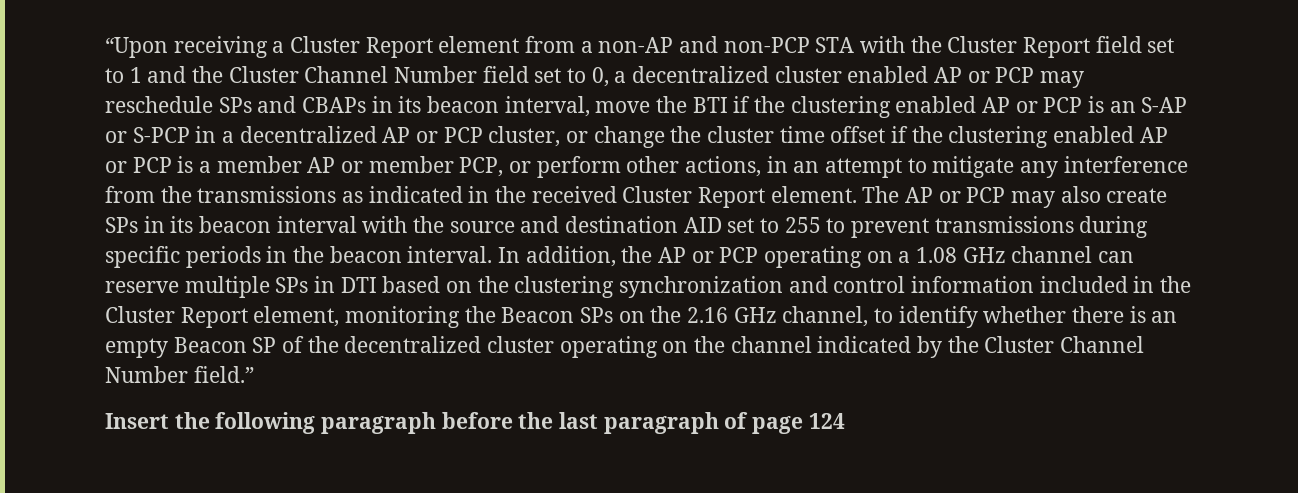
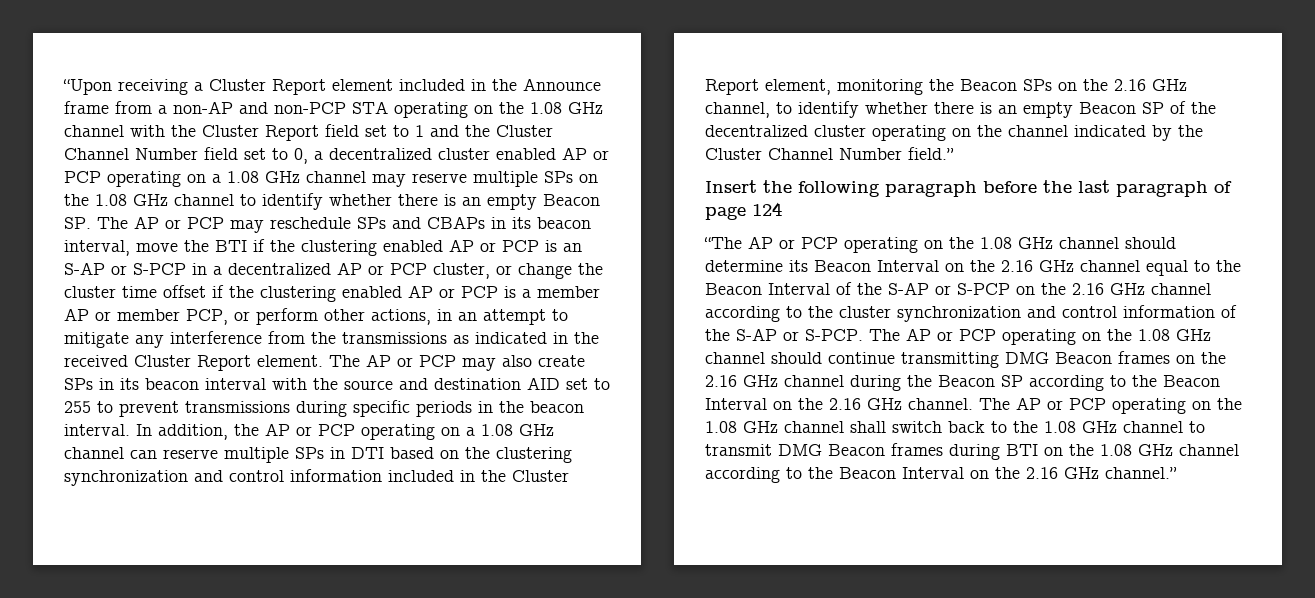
- “Upon receiving a Cluster Report element from a non-AP and non-PCP STA with the Cluster Report field set to 1 and the Cluster Channel Number field set to 0, a decentralized cluster enabled AP or PCP may reschedule SPs and CBAPs in its beacon interval, move the BTI if the clustering enabled AP or PCP is an S-AP or S-PCP in a decentralized AP or PCP cluster, or change the cluster time offset if the clustering enabled AP or PCP is a member AP or member PCP, or perform other actions, in an attempt to mitigate any interference from the transmissions as indicated in the received Cluster Report element.
+ “Upon receiving a Cluster Report element included in the Announce frame from a non-AP and non-PCP STA operating on the 1.08 GHz channel with the Cluster Report field set to 1 and the Cluster Channel Number field set to 0, a decentralized cluster enabled AP or PCP operating on a 1.08 GHz channel may reserve multiple SPs on the 1.08 GHz channel to identify whether there is an empty Beacon SP. The AP or PCP may reschedule SPs and CBAPs in its beacon interval, move the BTI if the clustering enabled AP or PCP is an S-AP or S-PCP in a decentralized AP or PCP cluster, or change the cluster time offset if the clustering enabled AP or PCP is a member AP or member PCP, or perform other actions, in an attempt to mitigate any interference from the transmissions as indicated in the received Cluster Report element.
+ “The AP or PCP operating on the 1.08 GHz channel should determine its Beacon Interval on the 2.16 GHz channel equal to the Beacon Interval of the S-AP or S-PCP on the 2.16 GHz channel according to the cluster synchronization and control information of the S-AP or S-PCP. The AP or PCP operating on the 1.08 GHz channel should continue transmitting DMG Beacon frames on the 2.16 GHz channel during the Beacon SP according to the Beacon Interval on the 2.16 GHz channel. The AP or PCP operating on the 1.08 GHz channel shall switch back to the 1.08 GHz channel to transmit DMG Beacon frames during BTI on the 1.08 GHz channel according to the Beacon Interval on the 2.16 GHz channel.”

